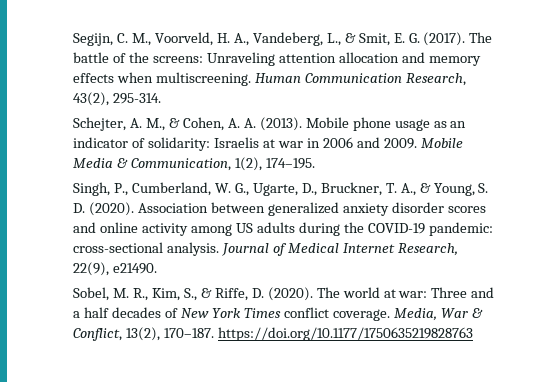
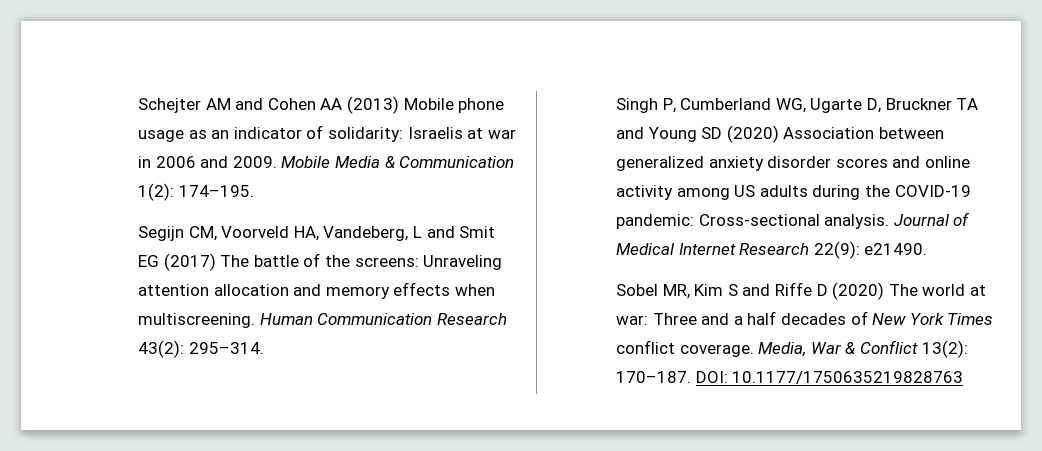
- Segijn, C. M., Voorveld, H. A., Vandeberg, L., & Smit, E. G. (2017). The battle of the screens: Unraveling attention allocation and memory effects when multiscreening. Human Communication Research, 43(2), 295-314.
- Schejter, A. M., & Cohen, A. A. (2013). Mobile phone usage as an indicator of solidarity: Israelis at war in 2006 and 2009.
+ Schejter AM and Cohen AA (2013) Mobile phone usage as an indicator of solidarity: Israelis at war in 2006 and 2009.
- Mobile Media & Communication, 1(2), 174–195.
+ Mobile Media & Communication 1(2): 174–195.
- Singh, P., Cumberland, W. G., Ugarte, D., Bruckner, T. A., & Young, S. D. (2020). Association between generalized anxiety disorder scores and online activity among US adults during the COVID-19 pandemic: cross-sectional analysis.
+ Segijn CM, Voorveld HA, Vandeberg, L and Smit EG (2017) The battle of the screens: Unraveling attention allocation and memory effects when multiscreening. Human Communication Research 43(2): 295–314.
+ Singh P, Cumberland WG, Ugarte D, Bruckner TA and Young SD (2020) Association between generalized anxiety disorder scores and online activity among US adults during the COVID-19 pandemic: Cross-sectional analysis.
- Journal of Medical Internet Research, 22(9), e21490.
+ Journal of Medical Internet Research 22(9): e21490.
- Sobel, M. R., Kim, S., & Riffe, D. (2020). The world at war: Three and a half decades of New York Times conflict coverage.
+ Sobel MR, Kim S and Riffe D (2020) The world at war: Three and a half decades of New York Times conflict coverage.
- Media, War & Conflict, 13(2), 170–187. https://doi.org/10.1177/1750635219828763
+ Media, War & Conflict 13(2): 170–187. DOI: 10.1177/1750635219828763

